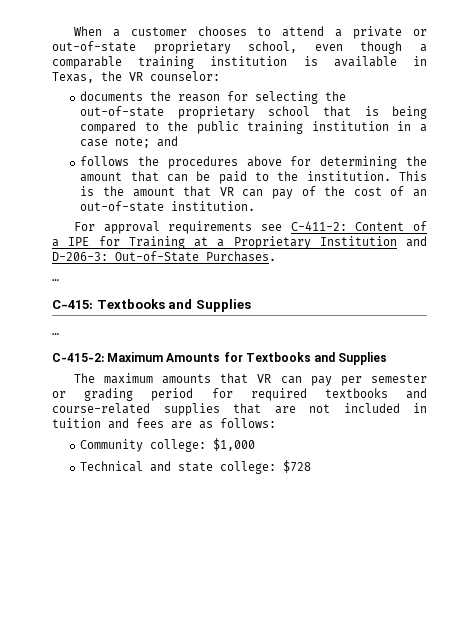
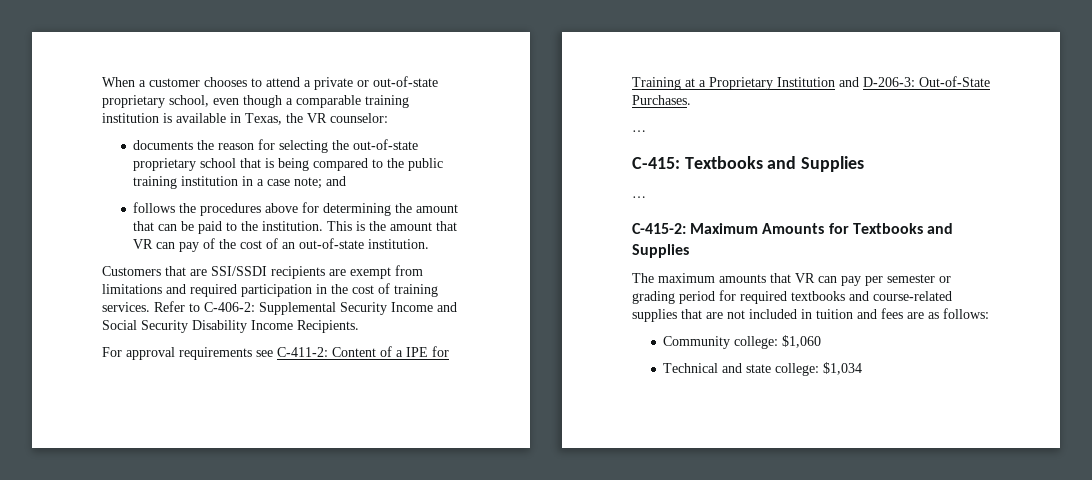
+ Customers that are SSI/SSDI recipients are exempt from limitations and required participation in the cost of training services. Refer to C-406-2: Supplemental Security Income and Social Security Disability Income Recipients.
- Community college: $1,000
+ Community college: $1,060
- Technical and state college: $728
+ Technical and state college: $1,034

